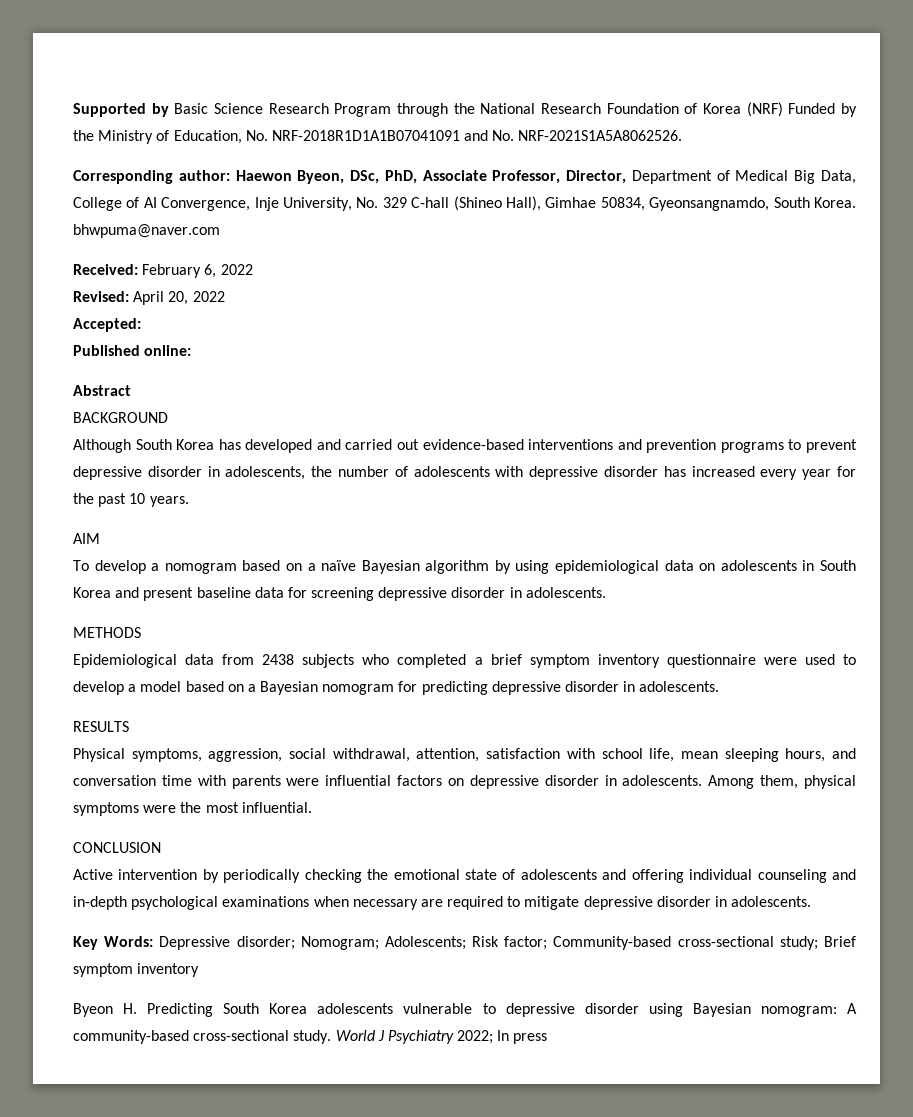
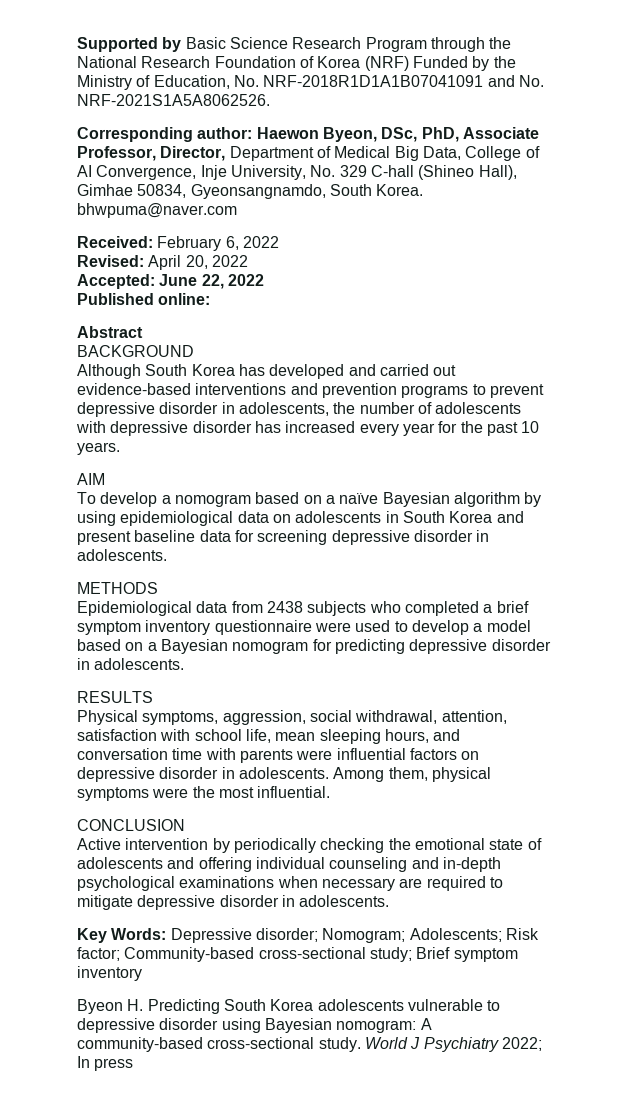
- Accepted:
+ Accepted: June 22, 2022

